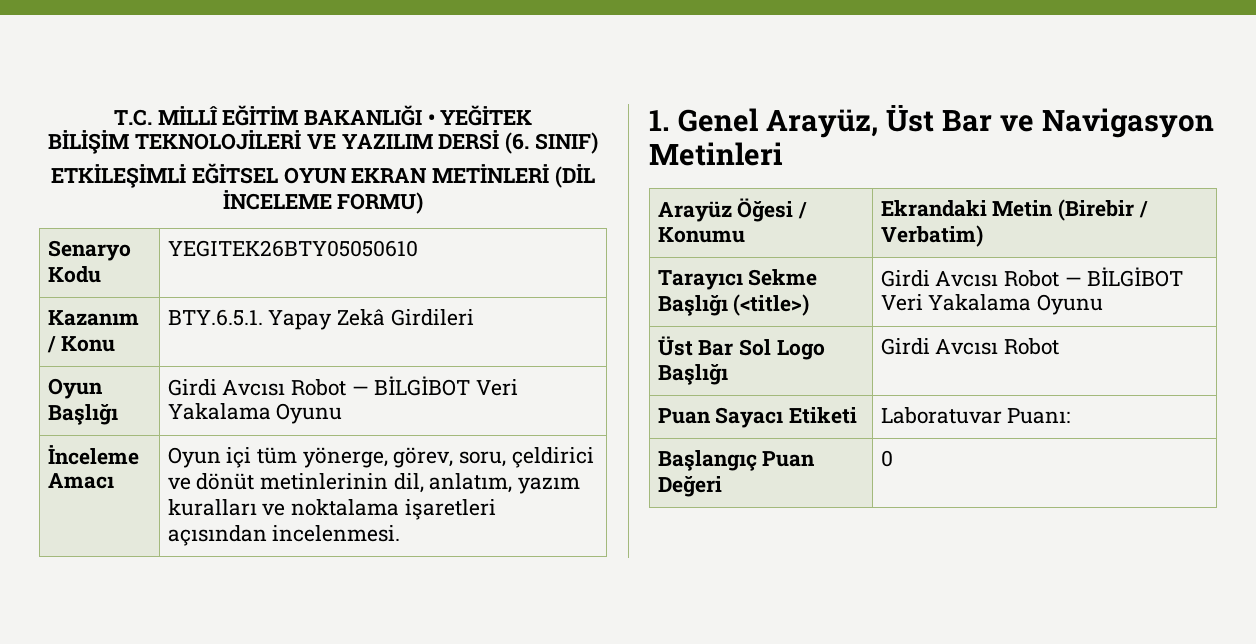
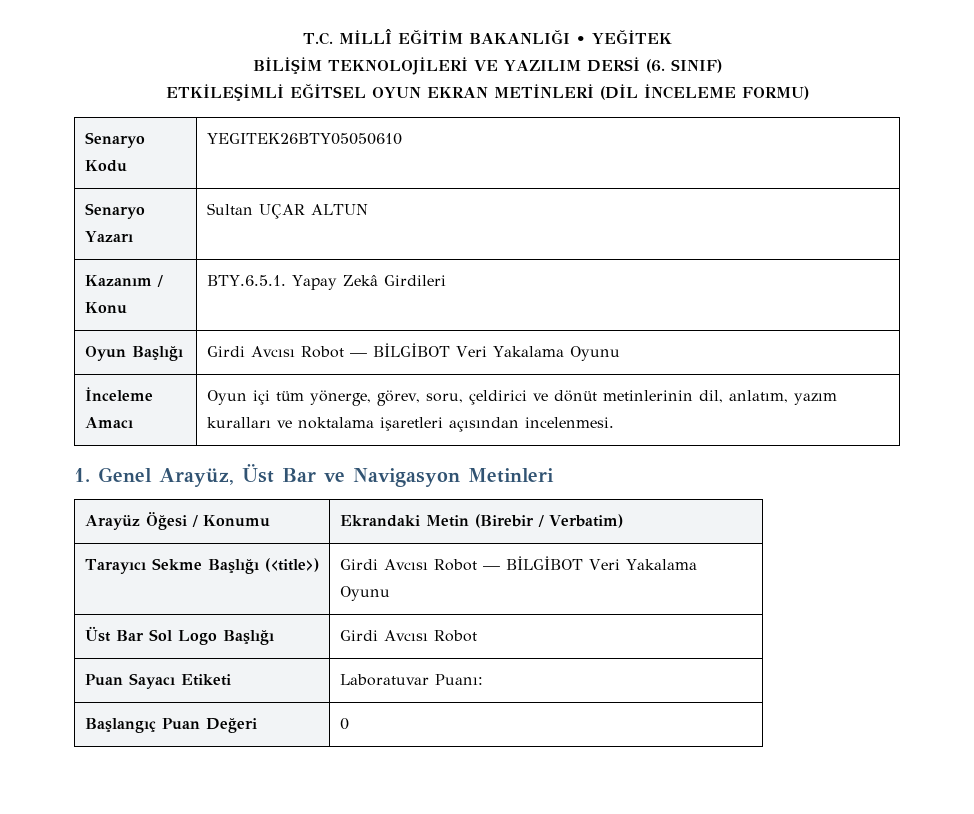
+ Senaryo Yazarı | Sultan UÇAR ALTUN

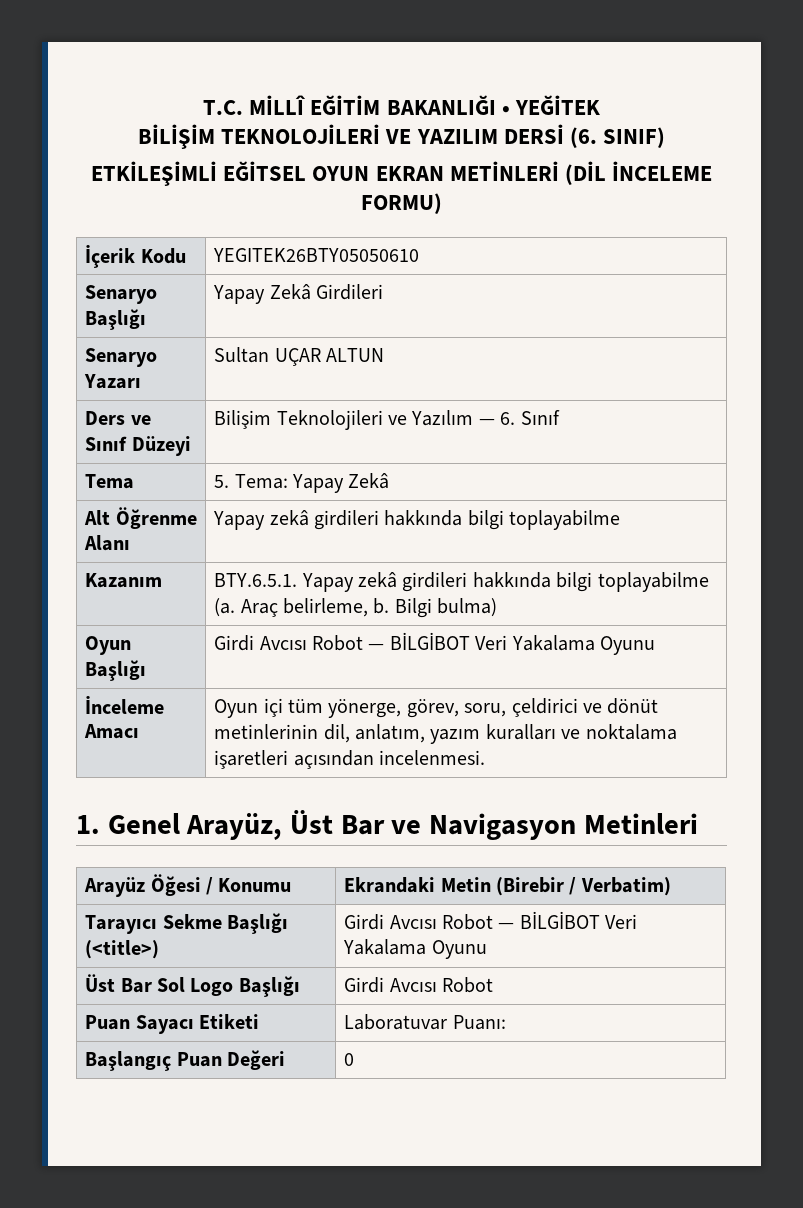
- Senaryo Kodu | YEGITEK26BTY05050610
+ İçerik Kodu | YEGITEK26BTY05050610
+ Senaryo Başlığı | Yapay Zekâ Girdileri
+ Ders ve Sınıf Düzeyi | Bilişim Teknolojileri ve Yazılım — 6. Sınıf
+ Tema | 5. Tema: Yapay Zekâ
+ Alt Öğrenme Alanı | Yapay zekâ girdileri hakkında bilgi toplayabilme
- Kazanım / Konu | BTY.6.5.1. Yapay Zekâ Girdileri
+ Kazanım | BTY.6.5.1. Yapay zekâ girdileri hakkında bilgi toplayabilme (a. Araç belirleme, b. Bilgi bulma)

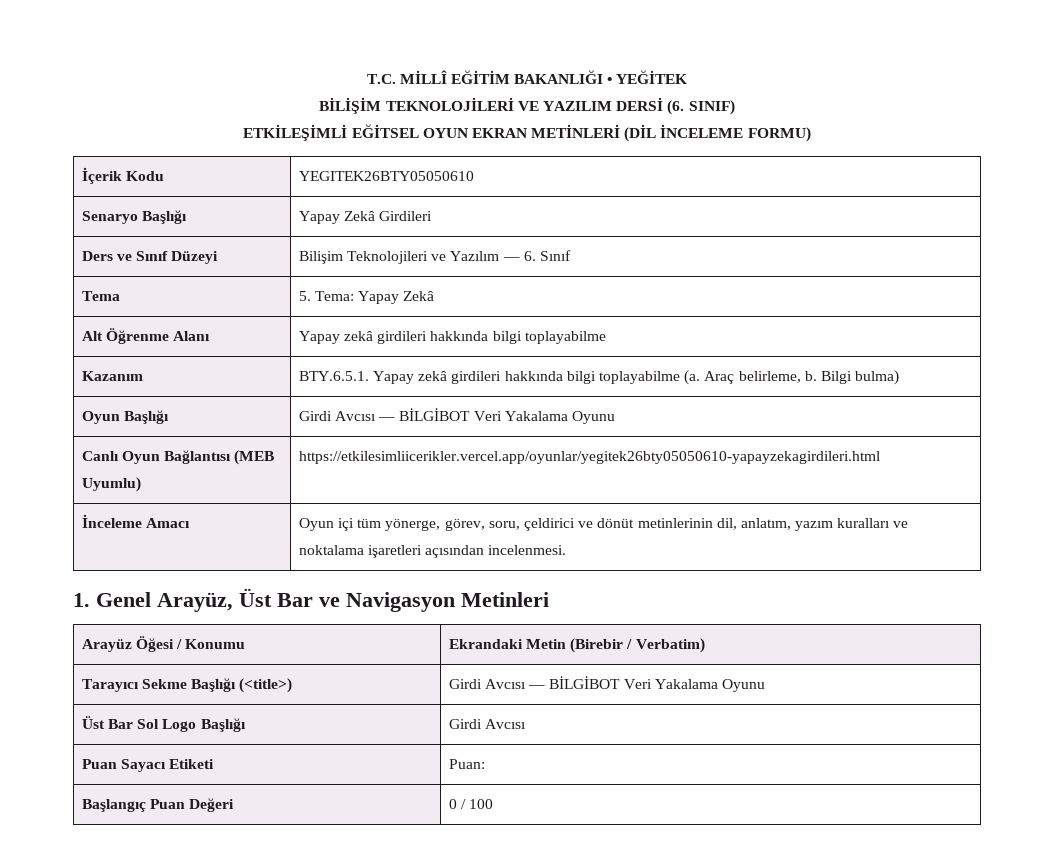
- Senaryo Yazarı | Sultan UÇAR ALTUN
- Oyun Başlığı | Girdi Avcısı Robot — BİLGİBOT Veri Yakalama Oyunu
+ Oyun Başlığı | Girdi Avcısı — BİLGİBOT Veri Yakalama Oyunu
+ Canlı Oyun Bağlantısı (MEB Uyumlu) | https://etkilesimliicerikler.vercel.app/oyunlar/yegitek26bty05050610-yapayzekagirdileri.html
- Tarayıcı Sekme Başlığı (<title>) | Girdi Avcısı Robot — BİLGİBOT Veri Yakalama Oyunu
+ Tarayıcı Sekme Başlığı (<title>) | Girdi Avcısı — BİLGİBOT Veri Yakalama Oyunu
- Üst Bar Sol Logo Başlığı | Girdi Avcısı Robot
+ Üst Bar Sol Logo Başlığı | Girdi Avcısı
- Puan Sayacı Etiketi | Laboratuvar Puanı:
+ Puan Sayacı Etiketi | Puan:
- Başlangıç Puan Değeri | 0
+ Başlangıç Puan Değeri | 0 / 100

